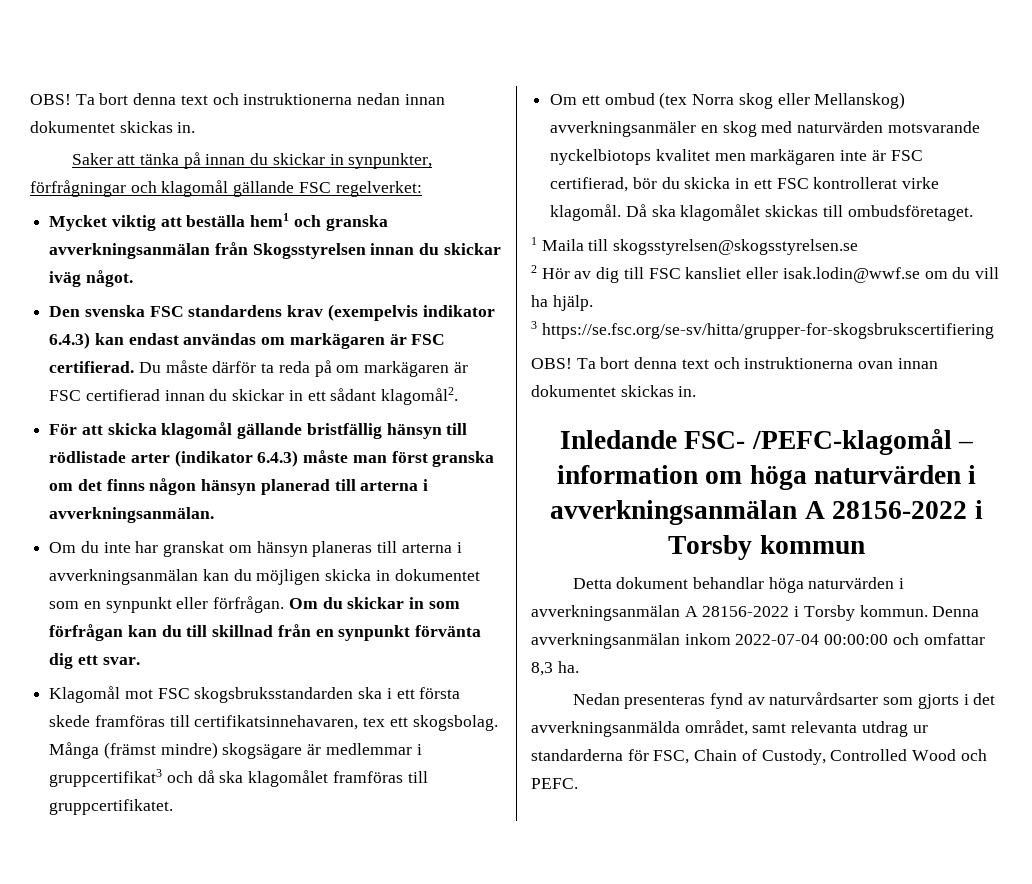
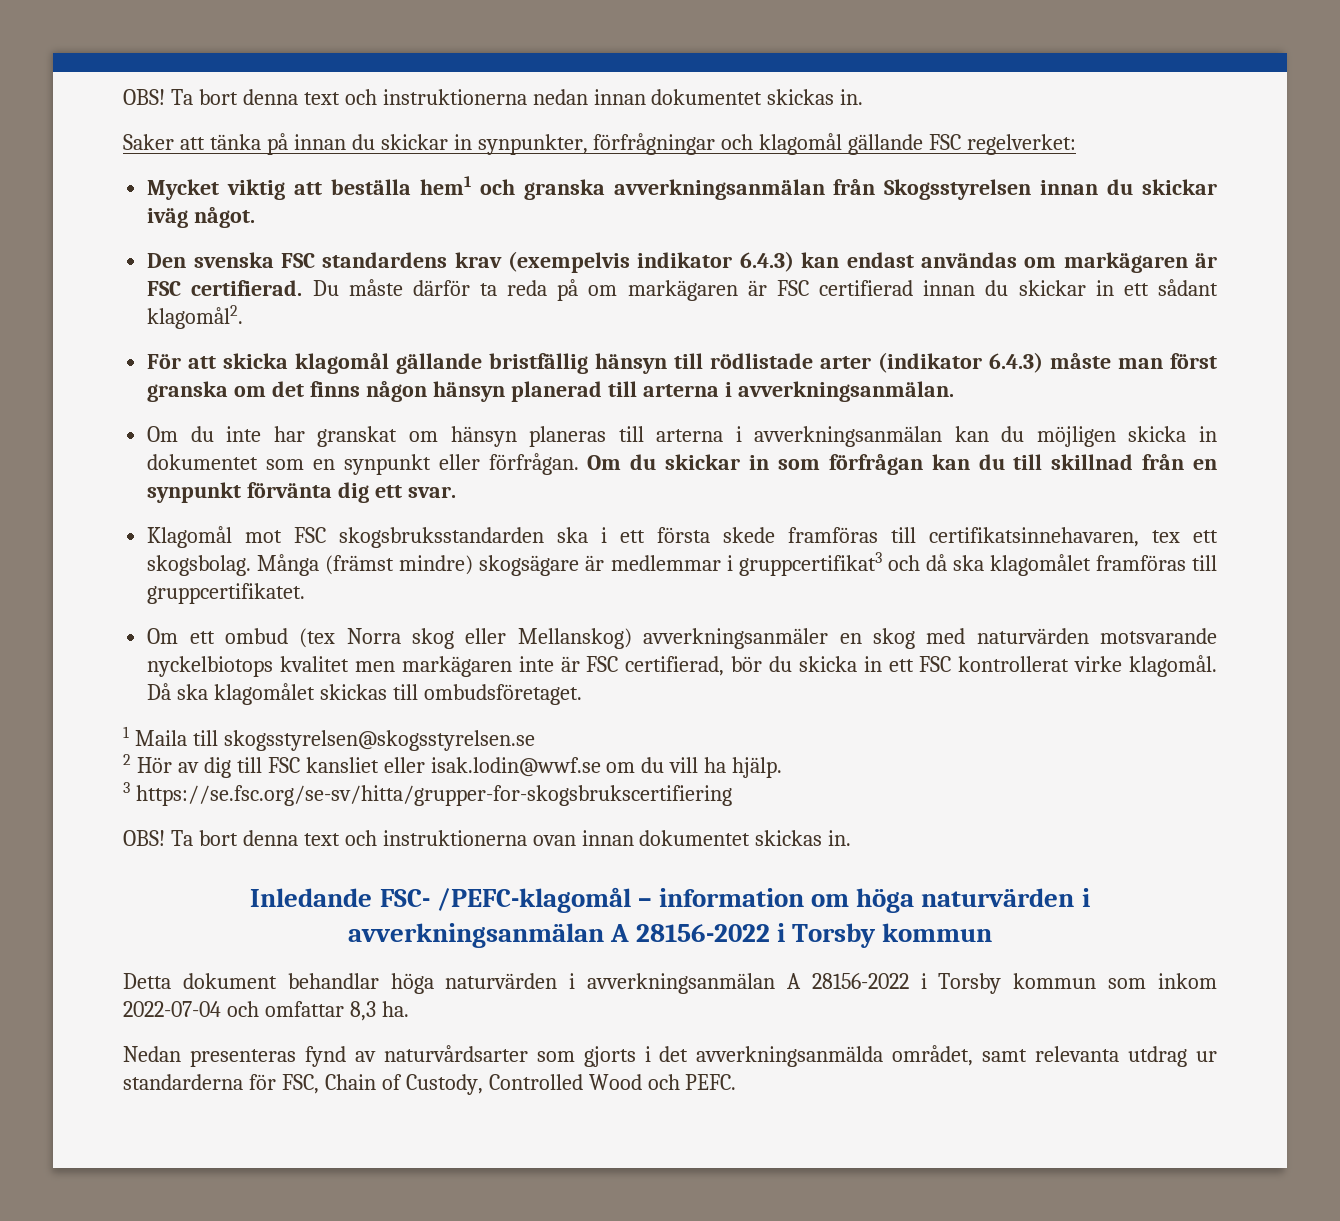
- Detta dokument behandlar höga naturvärden i avverkningsanmälan A 28156-2022 i Torsby kommun. Denna avverkningsanmälan inkom 2022-07-04 00:00:00 och omfattar 8,3 ha.
+ Detta dokument behandlar höga naturvärden i avverkningsanmälan A 28156-2022 i Torsby kommun som inkom 2022-07-04 och omfattar 8,3 ha.

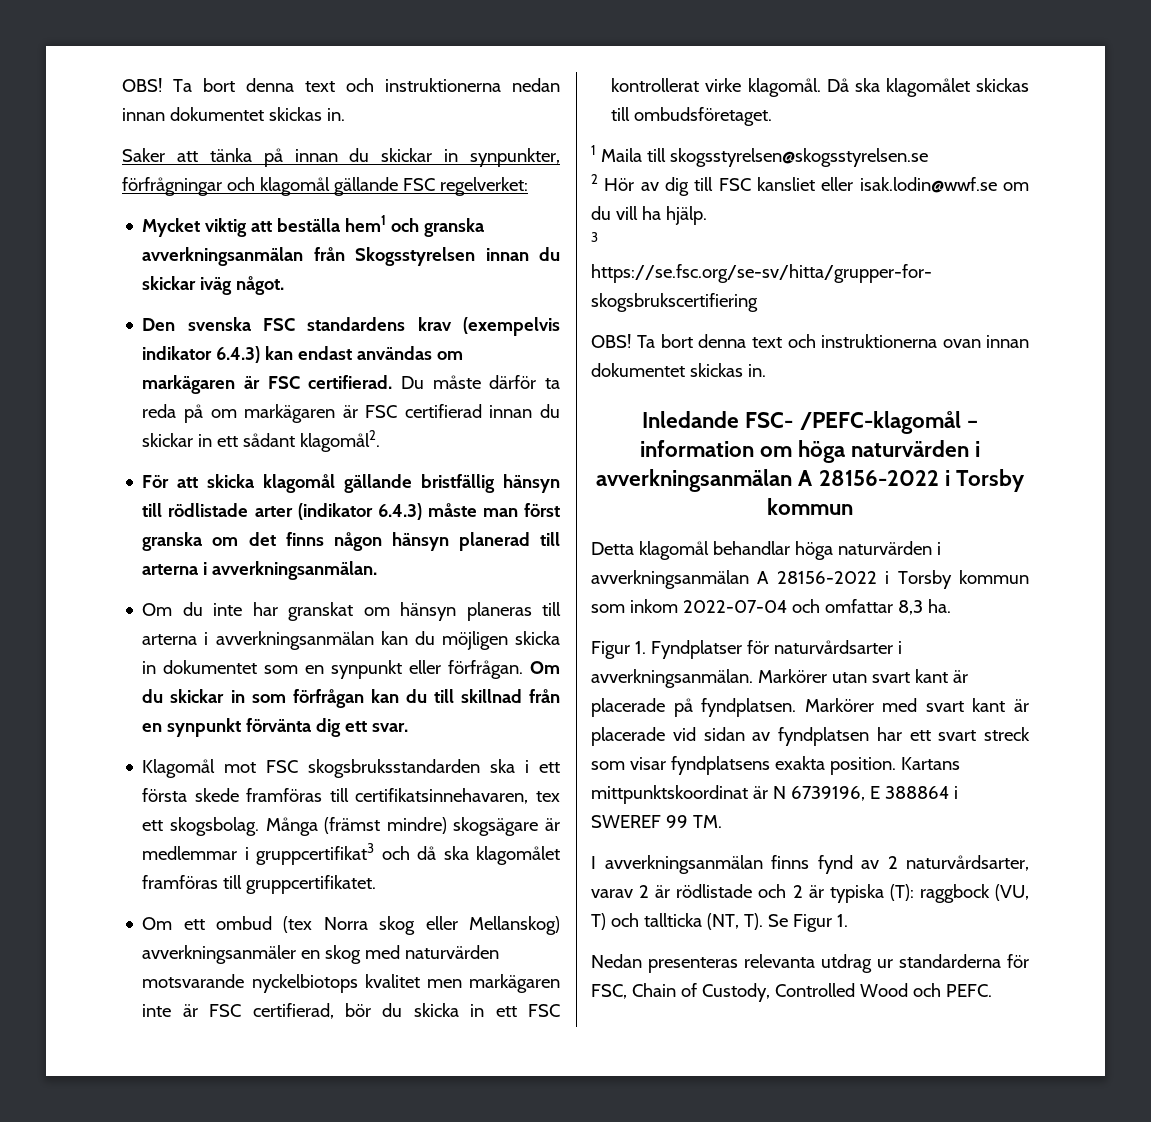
- Detta dokument behandlar höga naturvärden i avverkningsanmälan A 28156-2022 i Torsby kommun som inkom 2022-07-04 och omfattar 8,3 ha.
+ Detta klagomål behandlar höga naturvärden i avverkningsanmälan A 28156-2022 i Torsby kommun som inkom 2022-07-04 och omfattar 8,3 ha.
- Nedan presenteras fynd av naturvårdsarter som gjorts i det avverkningsanmälda området, samt relevanta utdrag ur standarderna för FSC, Chain of Custody, Controlled Wood och PEFC.
+ Figur 1. Fyndplatser för naturvårdsarter i avverkningsanmälan. Markörer utan svart kant är placerade på fyndplatsen. Markörer med svart kant är placerade vid sidan av fyndplatsen har ett svart streck som visar fyndplatsens exakta position. Kartans mittpunktskoordinat är N 6739196, E 388864 i SWEREF 99 TM.
+ I avverkningsanmälan finns fynd av 2 naturvårdsarter, varav 2 är rödlistade och 2 är typiska (T): raggbock (VU, T) och tallticka (NT, T). Se Figur 1.
+ Nedan presenteras relevanta utdrag ur standarderna för FSC, Chain of Custody, Controlled Wood och PEFC.

